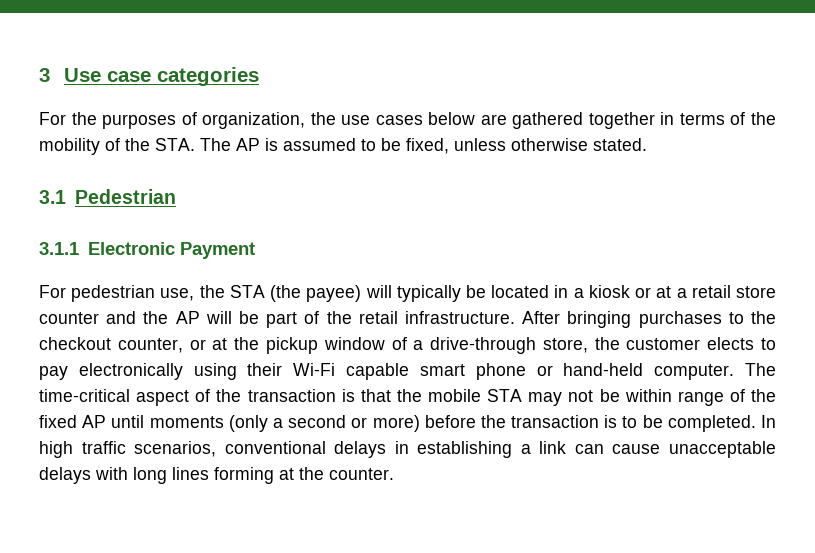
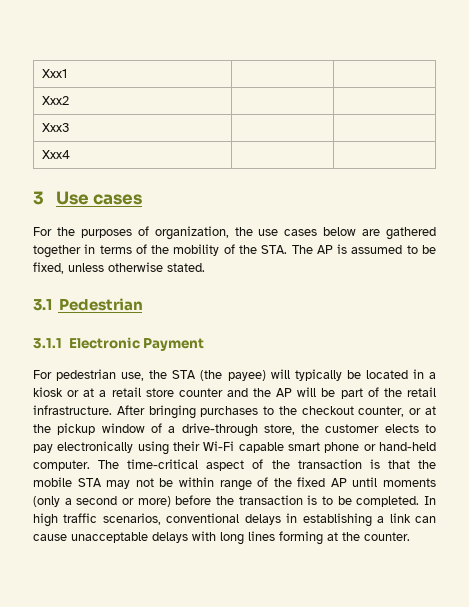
- 3 Use case categories
+ Xxx1 | |
+ Xxx2 | |
+ Xxx3 | |
+ Xxx4 | |
+ 3 Use cases

